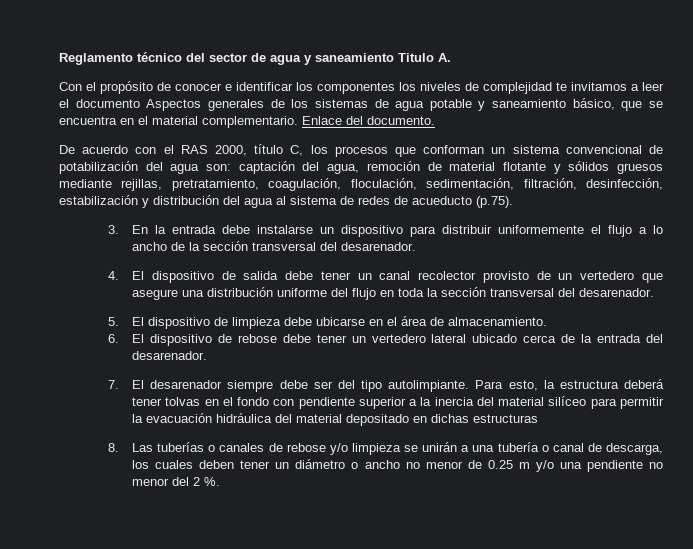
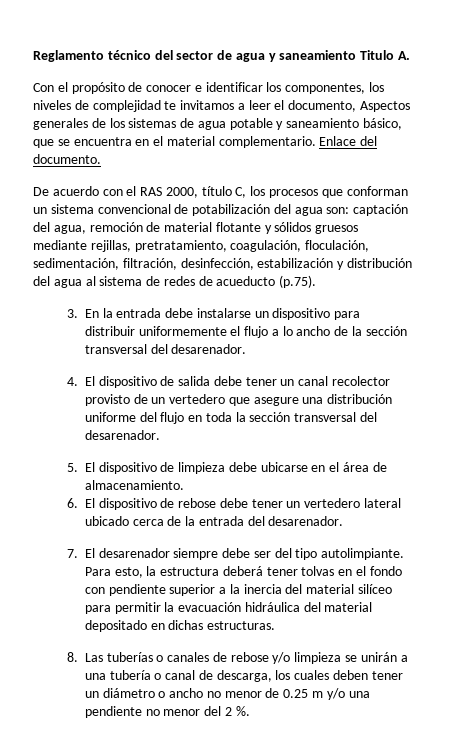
- Con el propósito de conocer e identificar los componentes los niveles de complejidad te invitamos a leer el documento Aspectos generales de los sistemas de agua potable y saneamiento básico, que se encuentra en el material complementario.
+ Con el propósito de conocer e identificar los componentes, los niveles de complejidad te invitamos a leer el documento, Aspectos generales de los sistemas de agua potable y saneamiento básico, que se encuentra en el material complementario.
- Para esto, la estructura deberá tener tolvas en el fondo con pendiente superior a la inercia del material silíceo para permitir la evacuación hidráulica del material depositado en dichas estructuras
+ Para esto, la estructura deberá tener tolvas en el fondo con pendiente superior a la inercia del material silíceo para permitir la evacuación hidráulica del material depositado en dichas estructuras.

